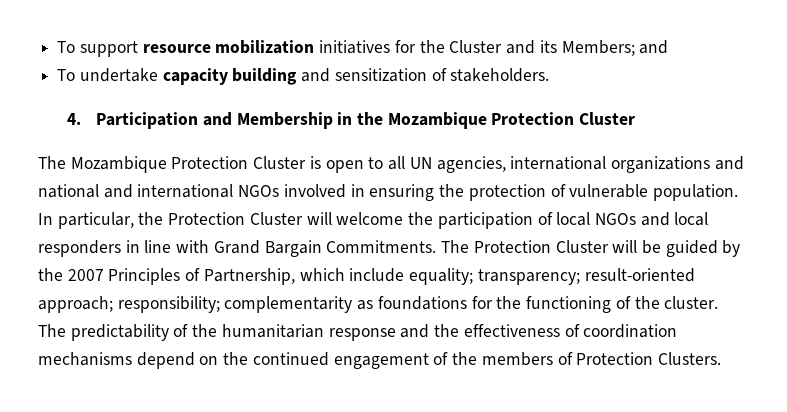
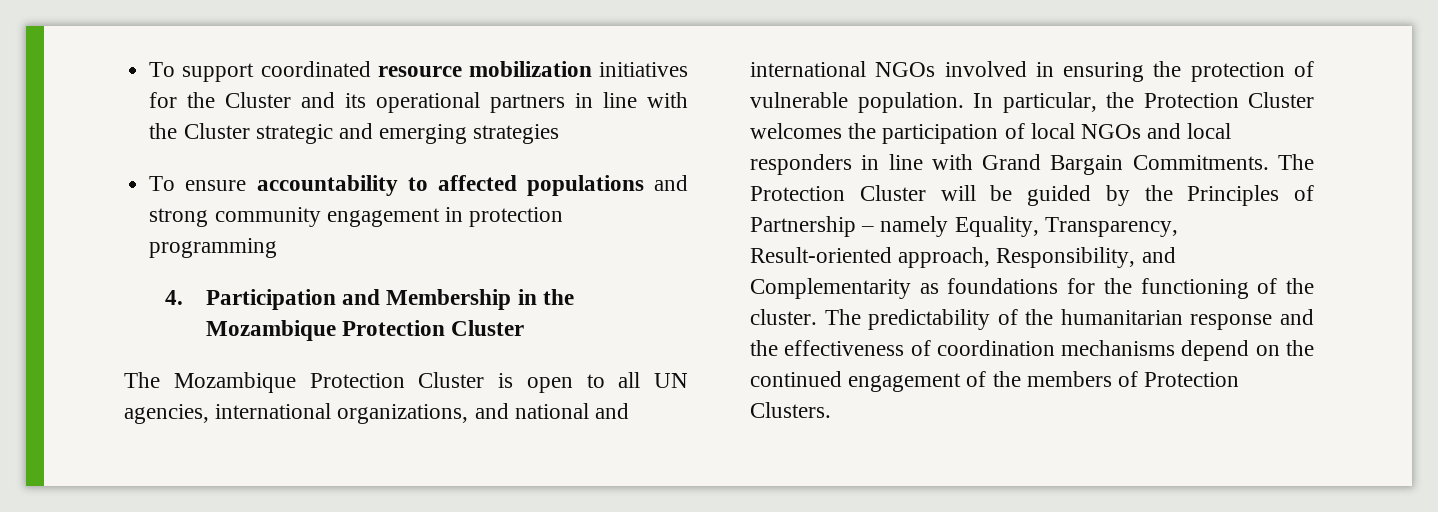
- To support resource mobilization initiatives for the Cluster and its Members; and
- To undertake capacity building and sensitization of stakeholders.
+ To support coordinated resource mobilization initiatives for the Cluster and its operational partners in line with the Cluster strategic and emerging strategies
+ To ensure accountability to affected populations and strong community engagement in protection programming
- The Mozambique Protection Cluster is open to all UN agencies, international organizations and national and international NGOs involved in ensuring the protection of vulnerable population.
+ The Mozambique Protection Cluster is open to all UN agencies, international organizations, and national and international NGOs involved in ensuring the protection of vulnerable population.
- In particular, the Protection Cluster will welcome the participation of local NGOs and local responders in line with Grand Bargain Commitments.
+ In particular, the Protection Cluster welcomes the participation of local NGOs and local responders in line with Grand Bargain Commitments.
- The Protection Cluster will be guided by the 2007 Principles of Partnership, which include equality; transparency; result-oriented approach; responsibility; complementarity as foundations for the functioning of the cluster.
+ The Protection Cluster will be guided by the Principles of Partnership – namely Equality, Transparency, Result-oriented approach, Responsibility, and Complementarity as foundations for the functioning of the cluster.

